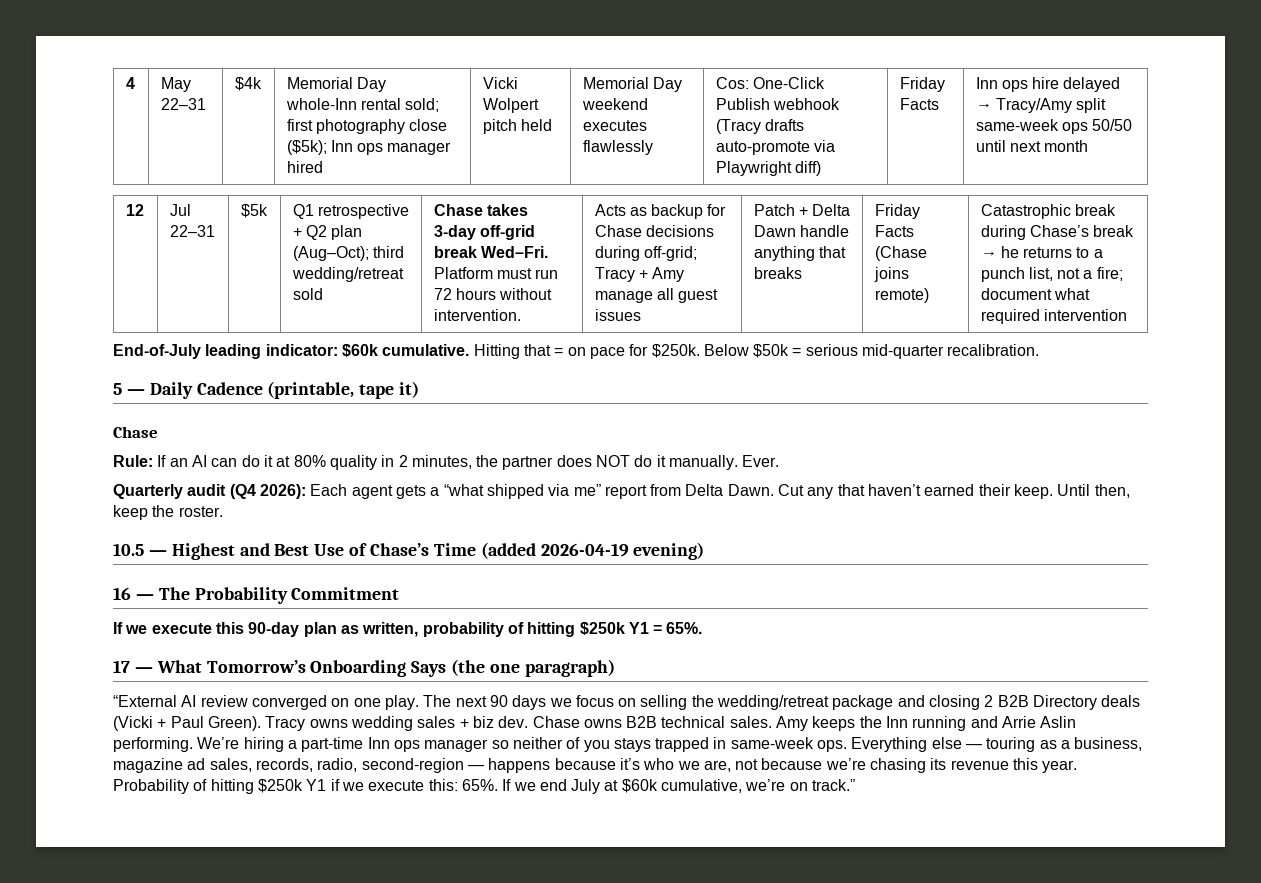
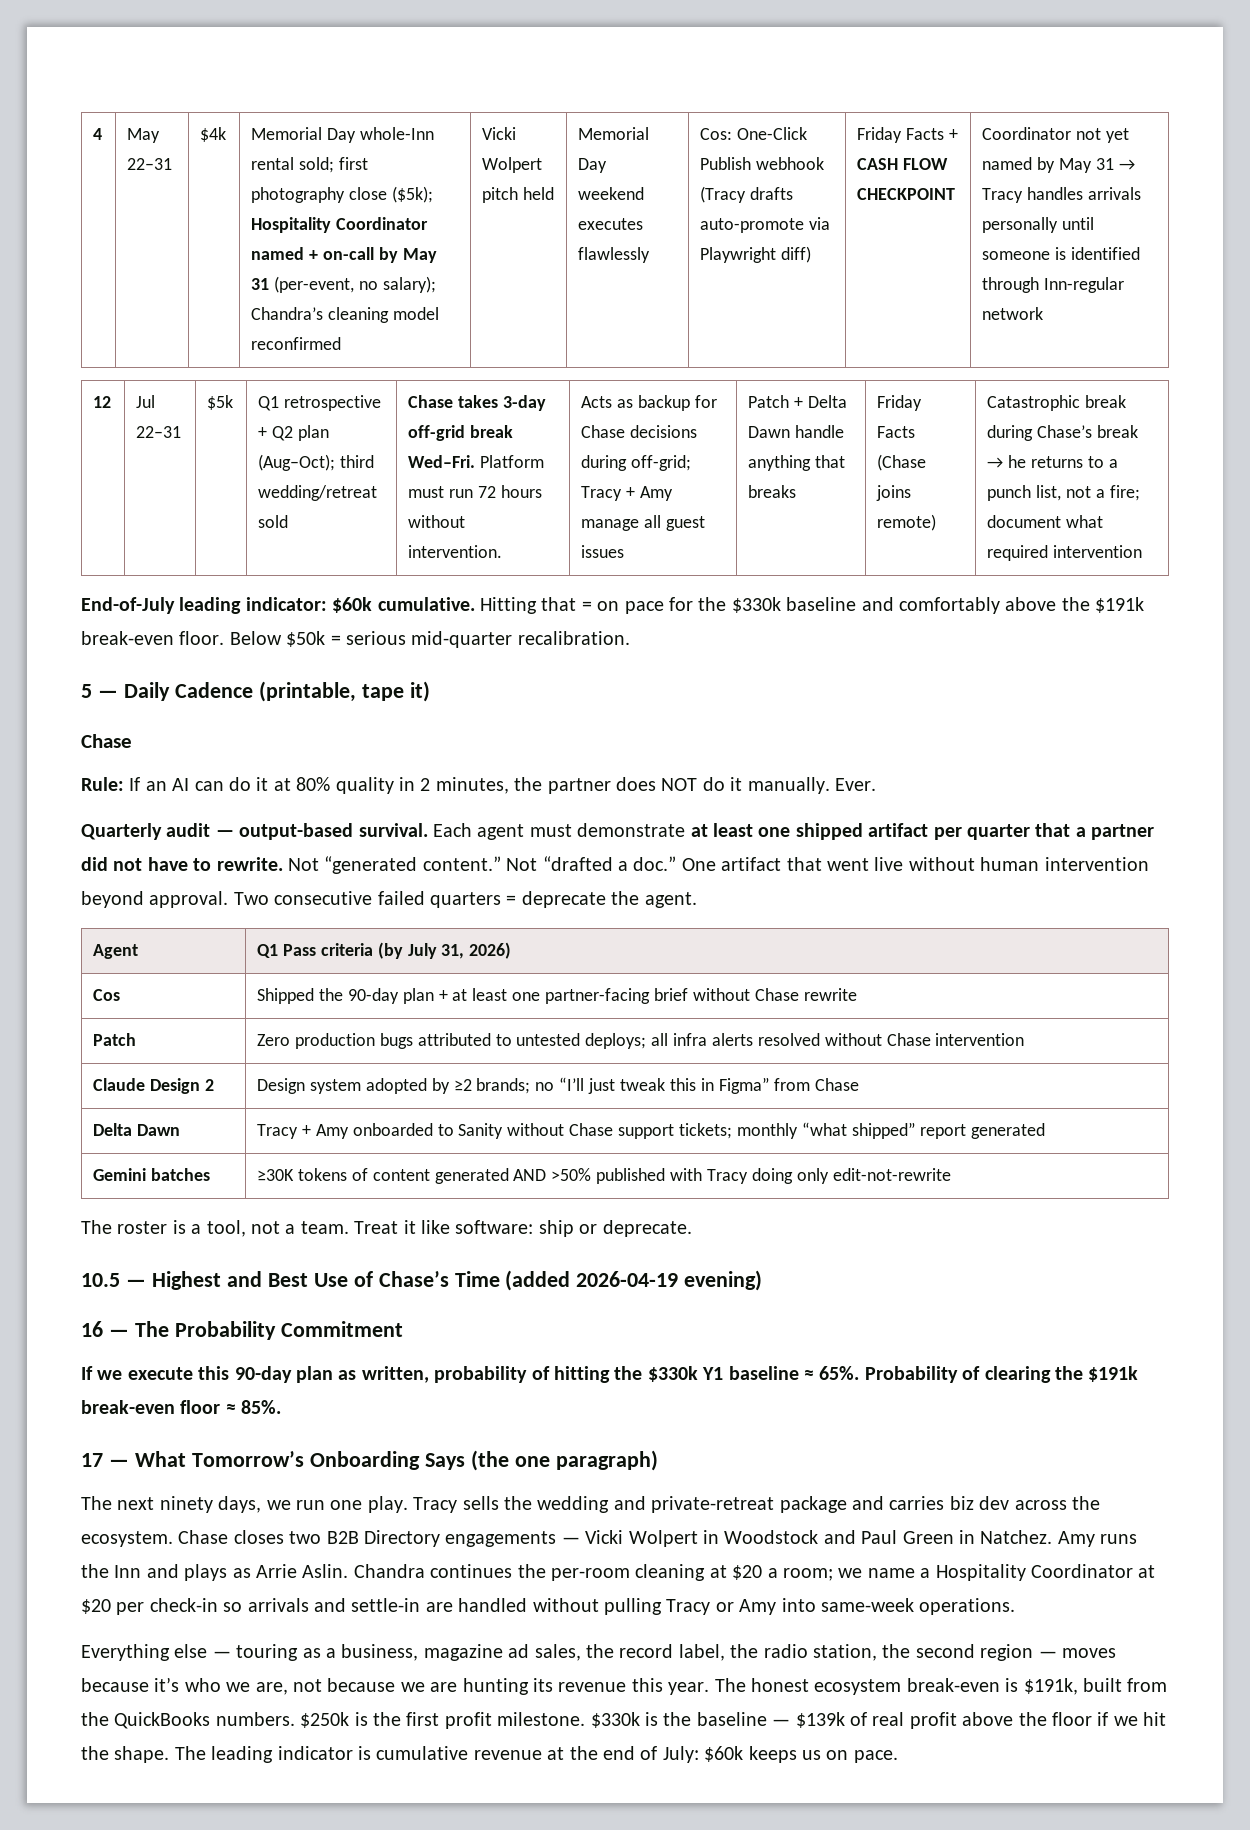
- Memorial Day whole-Inn rental sold; first photography close ($5k); Inn ops manager hired
+ Memorial Day whole-Inn rental sold; first photography close ($5k); Hospitality Coordinator named + on-call by May 31 (per-event, no salary); Chandra’s cleaning model reconfirmed
- Friday Facts | Inn ops hire delayed → Tracy/Amy split same-week ops 50/50 until next month
+ Friday Facts + CASH FLOW CHECKPOINT | Coordinator not yet named by May 31 → Tracy handles arrivals personally until someone is identified through Inn-regular network
- Hitting that = on pace for $250k.
+ Hitting that = on pace for the $330k baseline and comfortably above the $191k break-even floor.
- Quarterly audit (Q4 2026): Each agent gets a “what shipped via me” report from Delta Dawn. Cut any that haven’t earned their keep. Until then, keep the roster.
+ Quarterly audit — output-based survival. Each agent must demonstrate at least one shipped artifact per quarter that a partner did not have to rewrite. Not “generated content.” Not “drafted a doc.” One artifact that went live without human intervention beyond approval. Two consecutive failed quarters = deprecate the agent.
+ Agent | Q1 Pass criteria (by July 31, 2026)
+ Cos | Shipped the 90-day plan + at least one partner-facing brief without Chase rewrite
+ Patch | Zero production bugs attributed to untested deploys; all infra alerts resolved without Chase intervention
+ Claude Design 2 | Design system adopted by ≥2 brands; no “I’ll just tweak this in Figma” from Chase
+ Delta Dawn | Tracy + Amy onboarded to Sanity without Chase support tickets; monthly “what shipped” report generated
+ Gemini batches | ≥30K tokens of content generated AND >50% published with Tracy doing only edit-not-rewrite
+ The roster is a tool, not a team. Treat it like software: ship or deprecate.
- If we execute this 90-day plan as written, probability of hitting $250k Y1 = 65%.
+ If we execute this 90-day plan as written, probability of hitting the $330k Y1 baseline ≈ 65%. Probability of clearing the $191k break-even floor ≈ 85%.
- “External AI review converged on one play. The next 90 days we focus on selling the wedding/retreat package and closing 2 B2B Directory deals (Vicki + Paul Green). Tracy owns wedding sales + biz dev. Chase owns B2B technical sales. Amy keeps the Inn running and Arrie Aslin performing. We’re hiring a part-time Inn ops manager so neither of you stays trapped in same-week ops. Everything else — touring as a business, magazine ad sales, records, radio, second-region — happens because it’s who we are, not because we’re chasing its revenue this year.
+ The next ninety days, we run one play. Tracy sells the wedding and private-retreat package and carries biz dev across the ecosystem. Chase closes two B2B Directory engagements — Vicki Wolpert in Woodstock and Paul Green in Natchez. Amy runs the Inn and plays as Arrie Aslin. Chandra continues the per-room cleaning at $20 a room; we name a Hospitality Coordinator at $20 per check-in so arrivals and settle-in are handled without pulling Tracy or Amy into same-week operations.
+ Everything else — touring as a business, magazine ad sales, the record label, the radio station, the second region — moves because it’s who we are, not because we are hunting its revenue this year.
- Probability of hitting $250k Y1 if we execute this: 65%. If we end July at $60k cumulative, we’re on track.”
+ The honest ecosystem break-even is $191k, built from the QuickBooks numbers. $250k is the first profit milestone. $330k is the baseline — $139k of real profit above the floor if we hit the shape. The leading indicator is cumulative revenue at the end of July: $60k keeps us on pace.

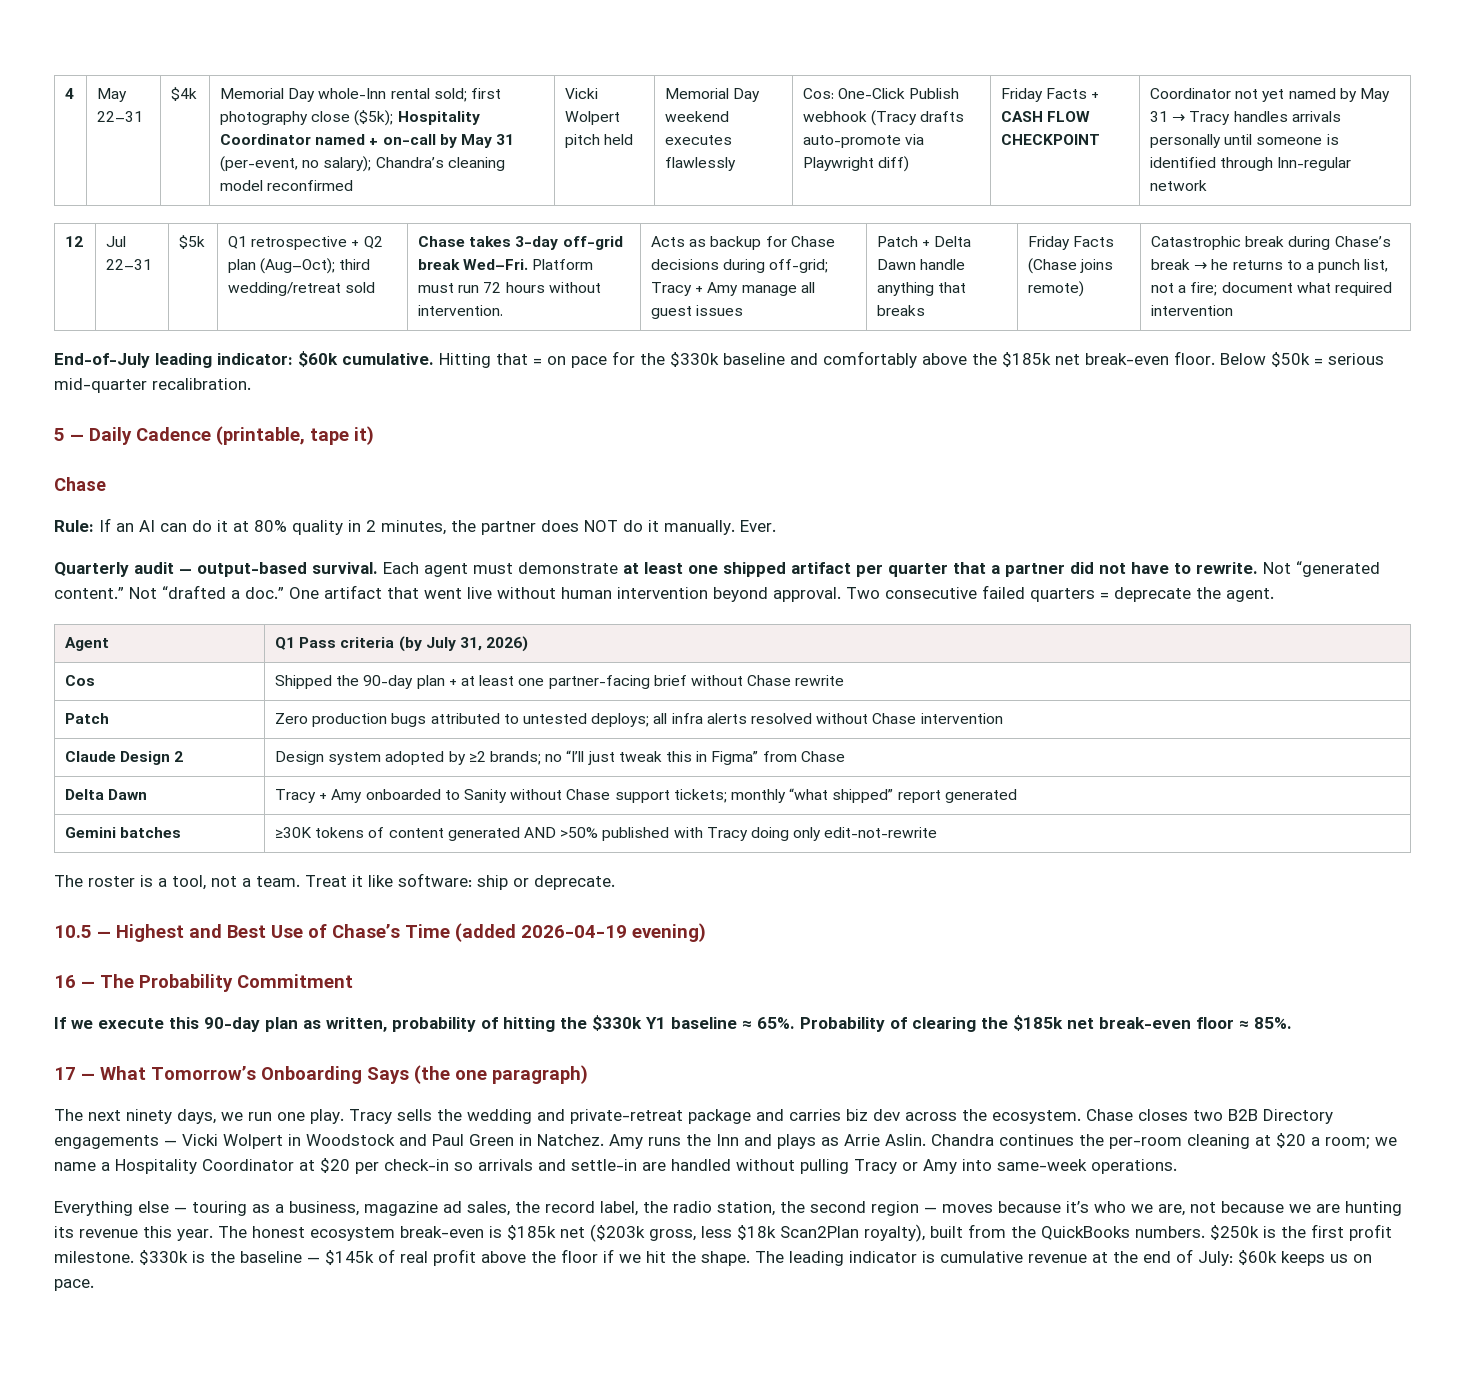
- Hitting that = on pace for the $330k baseline and comfortably above the $191k break-even floor.
+ Hitting that = on pace for the $330k baseline and comfortably above the $185k net break-even floor.
- Probability of clearing the $191k break-even floor ≈ 85%.
+ Probability of clearing the $185k net break-even floor ≈ 85%.
- The honest ecosystem break-even is $191k, built from the QuickBooks numbers.
+ The honest ecosystem break-even is $185k net ($203k gross, less $18k Scan2Plan royalty), built from the QuickBooks numbers.
- $330k is the baseline — $139k of real profit above the floor if we hit the shape.
+ $330k is the baseline — $145k of real profit above the floor if we hit the shape.

